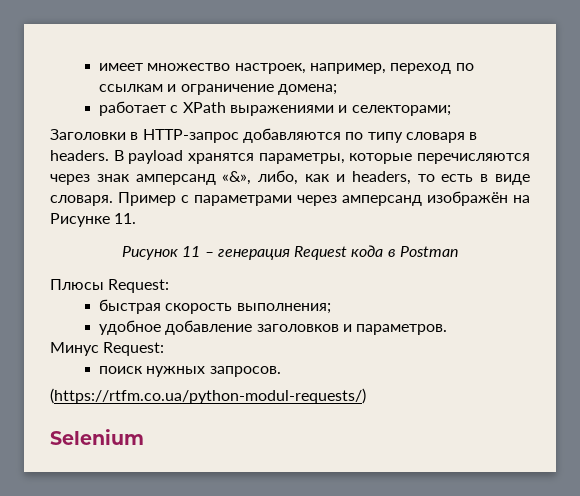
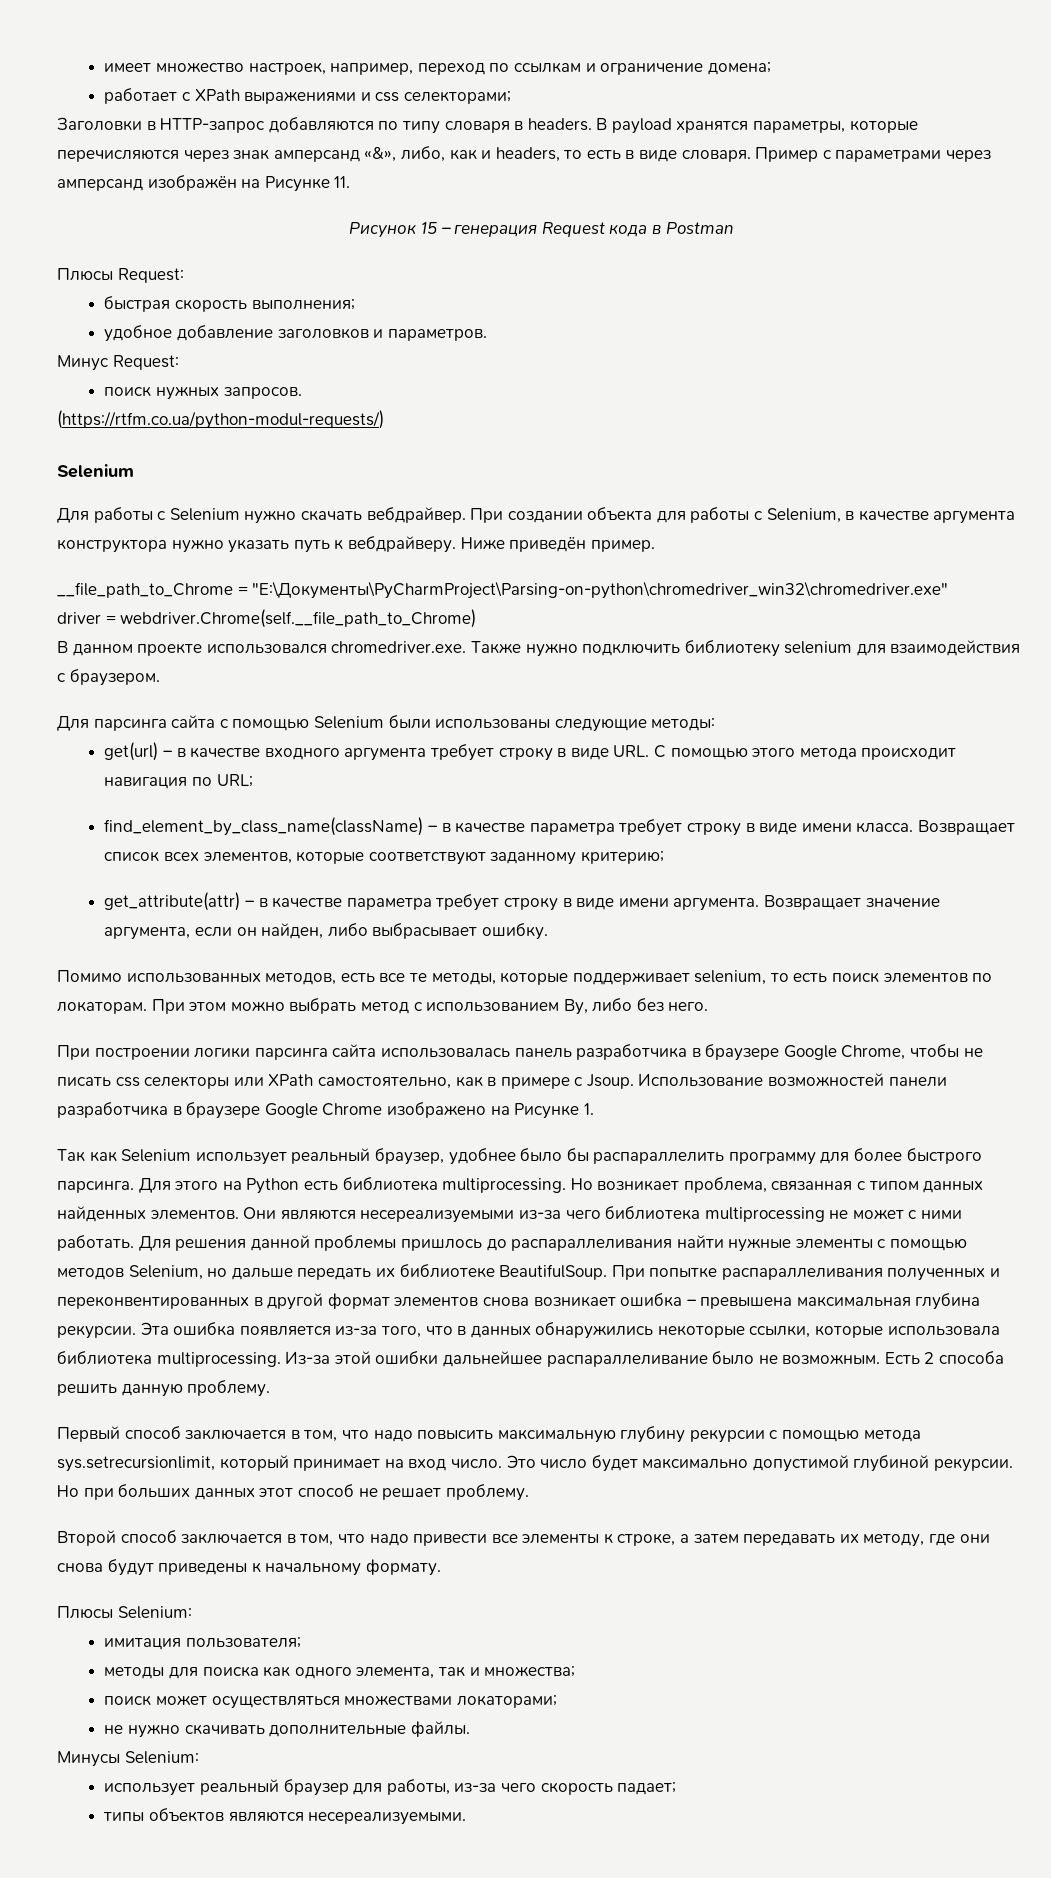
- работает с XPath выражениями и селекторами;
+ работает с XPath выражениями и css селекторами;
- Рисунок 11 – генерация Request кода в Postman
+ Рисунок 15 – генерация Request кода в Postman
+ Для работы с Selenium нужно скачать вебдрайвер. При создании объекта для работы с Selenium, в качестве аргумента конструктора нужно указать путь к вебдрайверу. Ниже приведён пример.
+ __file_path_to_Chrome = "E:\Документы\PyCharmProject\Parsing-on-python\chromedriver_win32\chromedriver.exe"
+ driver = webdriver.Chrome(self.__file_path_to_Chrome)
+ В данном проекте использовался chromedriver.exe. Также нужно подключить библиотеку selenium для взаимодействия с браузером.
+ Для парсинга сайта с помощью Selenium были использованы следующие методы:
+ get(url) – в качестве входного аргумента требует строку в виде URL. С помощью этого метода происходит навигация по URL;
+ find_element_by_class_name(className) – в качестве параметра требует строку в виде имени класса. Возвращает список всех элементов, которые соответствуют заданному критерию;
+ get_attribute(attr) – в качестве параметра требует строку в виде имени аргумента. Возвращает значение аргумента, если он найден, либо выбрасывает ошибку.
+ Помимо использованных методов, есть все те методы, которые поддерживает selenium, то есть поиск элементов по локаторам. При этом можно выбрать метод с использованием By, либо без него.
+ При построении логики парсинга сайта использовалась панель разработчика в браузере Google Chrome, чтобы не писать css селекторы или XPath самостоятельно, как в примере с Jsoup. Использование возможностей панели разработчика в браузере Google Chrome изображено на Рисунке 1.
+ Так как Selenium использует реальный браузер, удобнее было бы распараллелить программу для более быстрого парсинга. Для этого на Python есть библиотека multiprocessing. Но возникает проблема, связанная с типом данных найденных элементов. Они являются несереализуемыми из-за чего библиотека multiprocessing не может с ними работать. Для решения данной проблемы пришлось до распараллеливания найти нужные элементы с помощью методов Selenium, но дальше передать их библиотеке BeautifulSoup. При попытке распараллеливания полученных и переконвентированных в другой формат элементов снова возникает ошибка – превышена максимальная глубина рекурсии. Эта ошибка появляется из-за того, что в данных обнаружились некоторые ссылки, которые использовала библиотека multiprocessing. Из-за этой ошибки дальнейшее распараллеливание было не возможным. Есть 2 способа решить данную проблему.
+ Первый способ заключается в том, что надо повысить максимальную глубину рекурсии с помощью метода sys.setrecursionlimit, который принимает на вход число. Это число будет максимально допустимой глубиной рекурсии. Но при больших данных этот способ не решает проблему.
+ Второй способ заключается в том, что надо привести все элементы к строке, а затем передавать их методу, где они снова будут приведены к начальному формату.
+ Плюсы Selenium:
+ имитация пользователя;
+ методы для поиска как одного элемента, так и множества;
+ поиск может осуществляться множествами локаторами;
+ не нужно скачивать дополнительные файлы.
+ Минусы Selenium:
+ использует реальный браузер для работы, из-за чего скорость падает;
+ типы объектов являются несереализуемыми.

